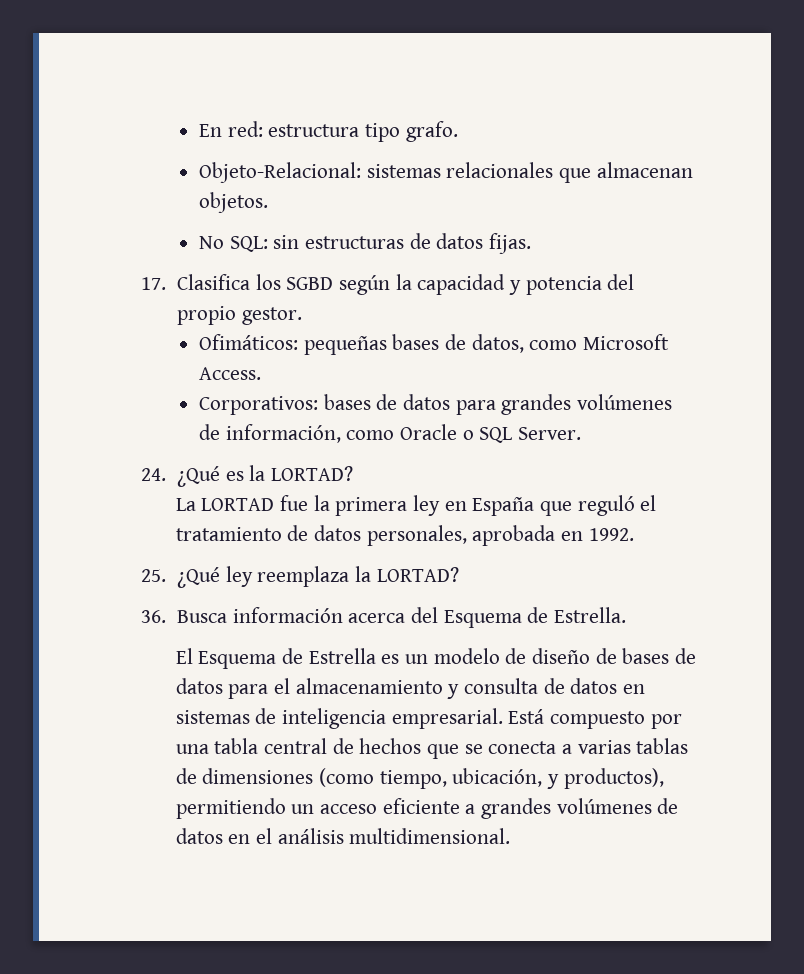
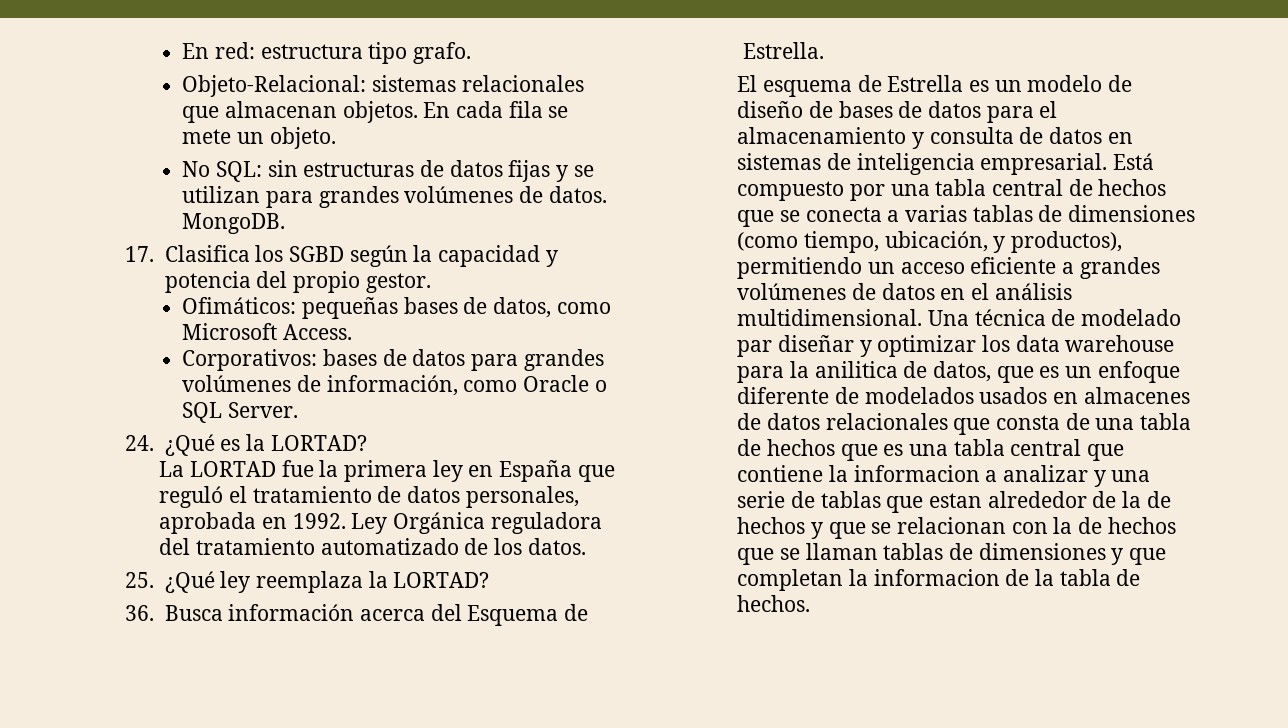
+ En cada fila se mete un objeto.
- No SQL: sin estructuras de datos fijas.
+ No SQL: sin estructuras de datos fijas y se utilizan para grandes volúmenes de datos. MongoDB.
+ Ley Orgánica reguladora del tratamiento automatizado de los datos.
- El Esquema de Estrella es un modelo de diseño de bases de datos para el almacenamiento y consulta de datos en sistemas de inteligencia empresarial.
+ El esquema de Estrella es un modelo de diseño de bases de datos para el almacenamiento y consulta de datos en sistemas de inteligencia empresarial.
+ Una técnica de modelado par diseñar y optimizar los data warehouse para la anilitica de datos, que es un enfoque diferente de modelados usados en almacenes de datos relacionales que consta de una tabla de hechos que es una tabla central que contiene la informacion a analizar y una serie de tablas que estan alrededor de la de hechos y que se relacionan con la de hechos que se llaman tablas de dimensiones y que completan la informacion de la tabla de hechos.

